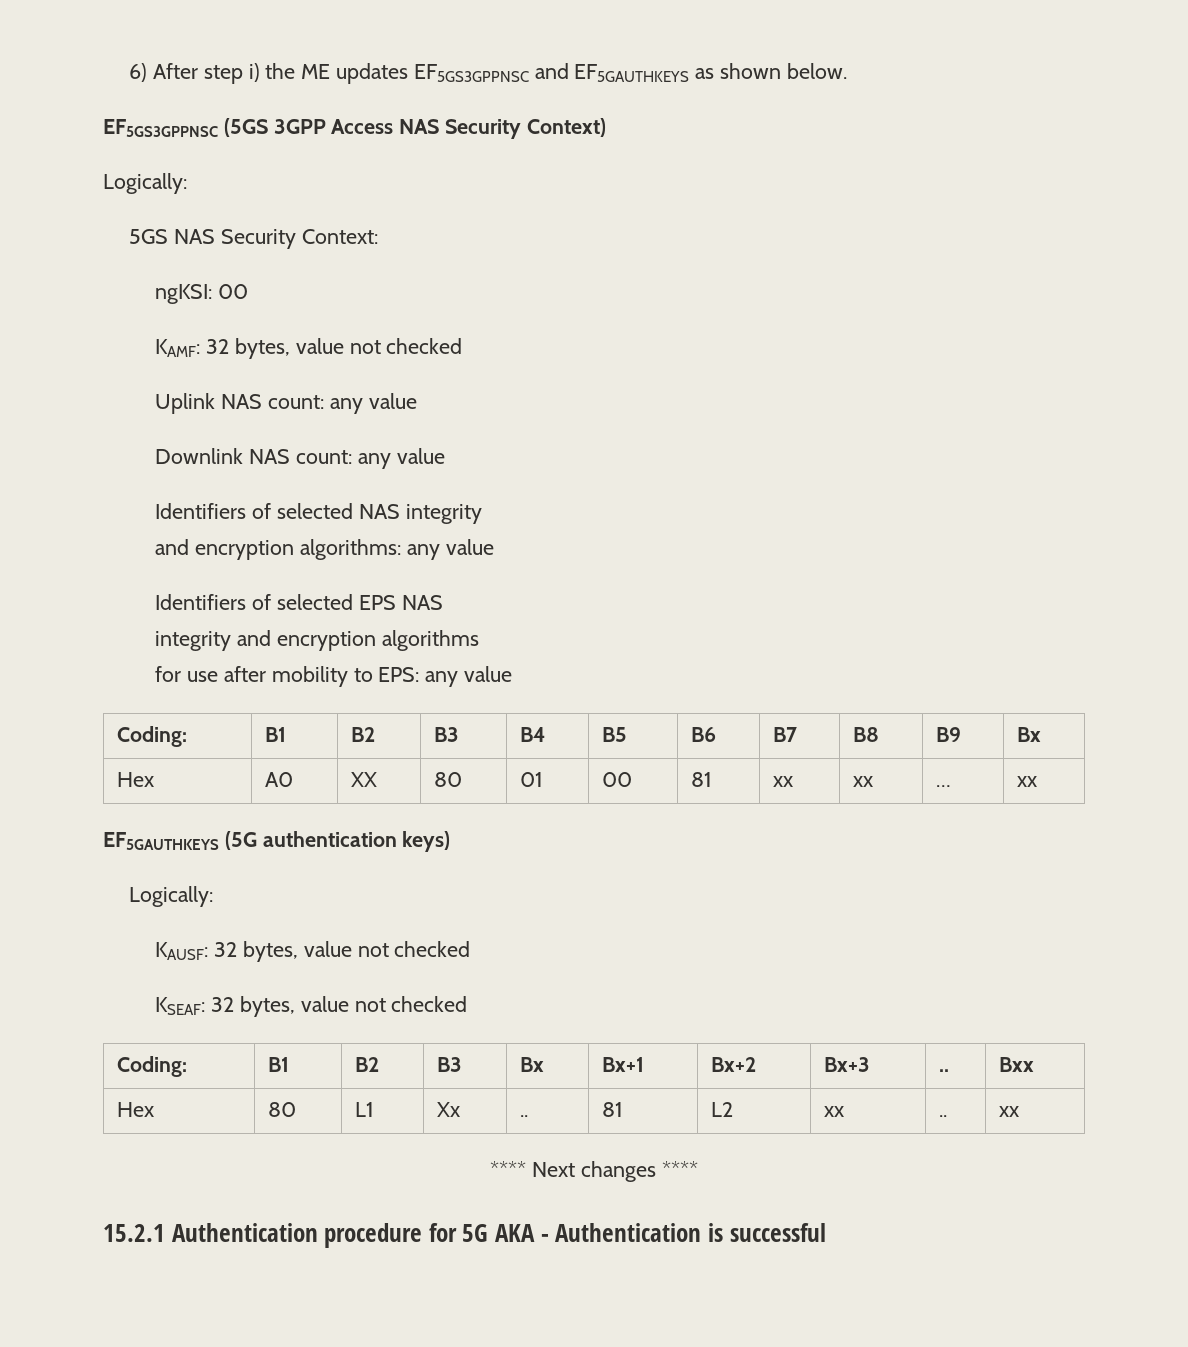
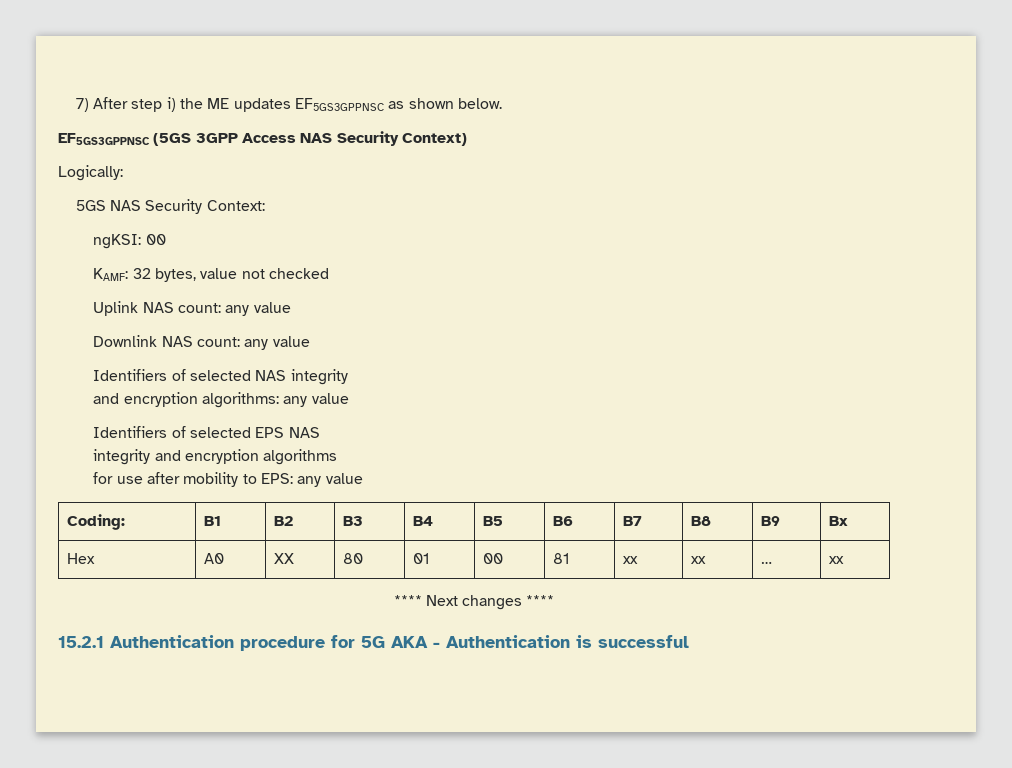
- 6) After step i) the ME updates EF5GS3GPPNSC and EF5GAUTHKEYS as shown below.
+ 7) After step i) the ME updates EF5GS3GPPNSC as shown below.
- EF5GAUTHKEYS (5G authentication keys)
- Logically:
- KAUSF: 32 bytes, value not checked
- KSEAF: 32 bytes, value not checked
- Coding: | B1 | B2 | B3 | Bx | Bx+1 | Bx+2 | Bx+3 | .. | Bxx
- Hex | 80 | L1 | Xx | .. | 81 | L2 | xx | .. | xx

